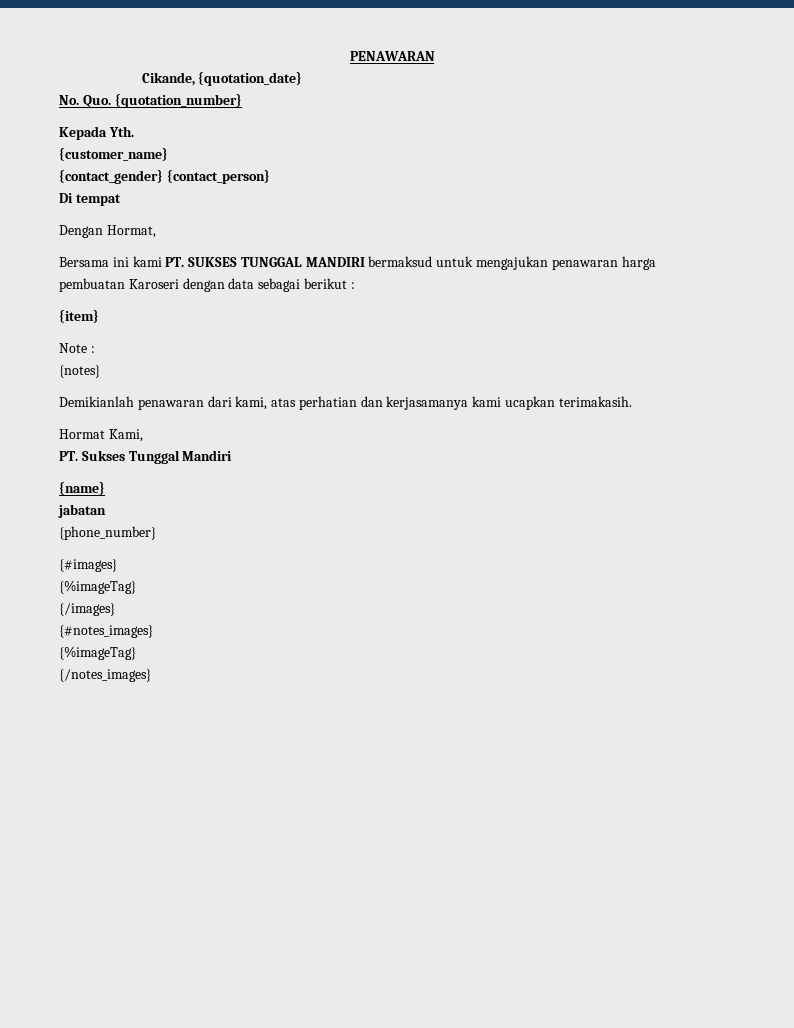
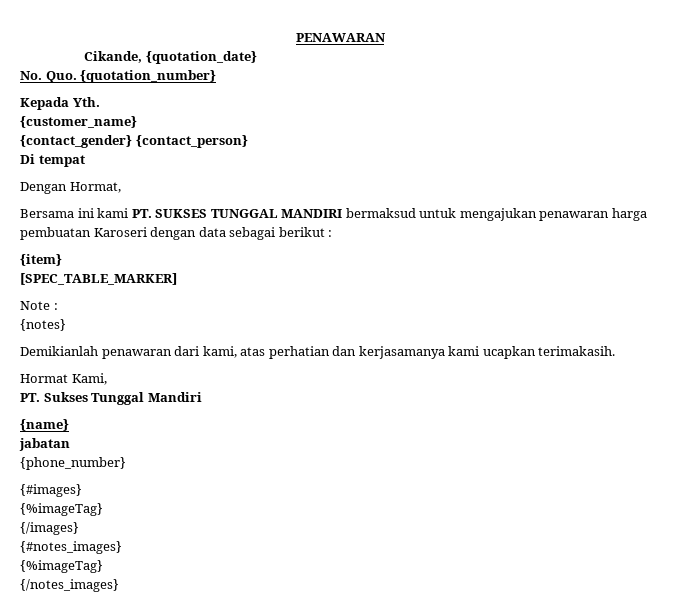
+ [SPEC_TABLE_MARKER]

